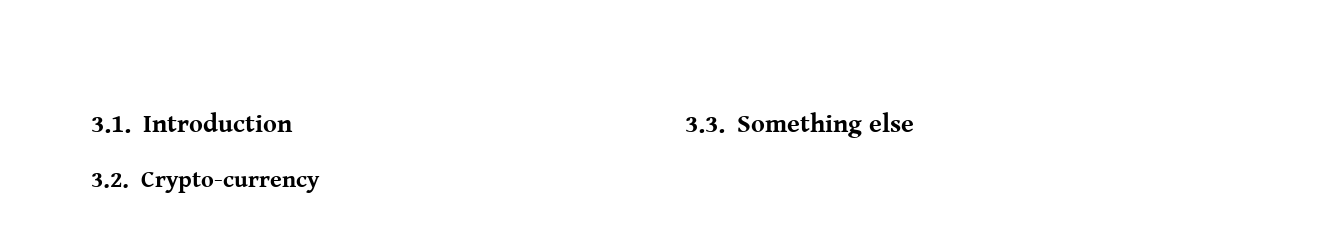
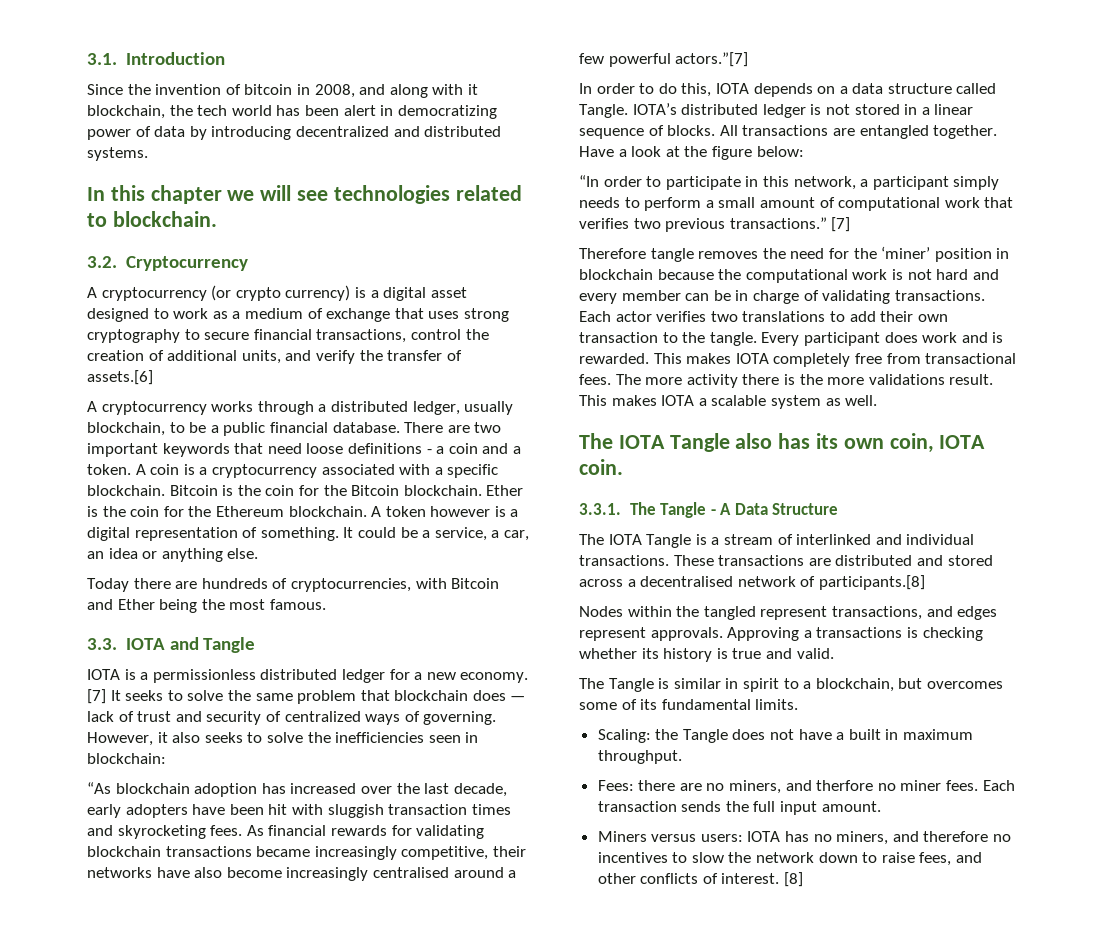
- 3.2. Crypto-currency
- 3.3. Something else
+ Since the invention of bitcoin in 2008, and along with it blockchain, the tech world has been alert in democratizing power of data by introducing decentralized and distributed systems.
+ In this chapter we will see technologies related to blockchain.
+ 3.2. Cryptocurrency
+ A cryptocurrency (or crypto currency) is a digital asset designed to work as a medium of exchange that uses strong cryptography to secure financial transactions, control the creation of additional units, and verify the transfer of assets.[6]
+ A cryptocurrency works through a distributed ledger, usually blockchain, to be a public financial database. There are two important keywords that need loose definitions - a coin and a token. A coin is a cryptocurrency associated with a specific blockchain. Bitcoin is the coin for the Bitcoin blockchain. Ether is the coin for the Ethereum blockchain. A token however is a digital representation of something. It could be a service, a car, an idea or anything else.
+ Today there are hundreds of cryptocurrencies, with Bitcoin and Ether being the most famous.
+ 3.3. IOTA and Tangle
+ IOTA is a permissionless distributed ledger for a new economy. [7] It seeks to solve the same problem that blockchain does — lack of trust and security of centralized ways of governing. However, it also seeks to solve the inefficiencies seen in blockchain:
+ “As blockchain adoption has increased over the last decade, early adopters have been hit with sluggish transaction times and skyrocketing fees. As financial rewards for validating blockchain transactions became increasingly competitive, their networks have also become increasingly centralised around a few powerful actors.”[7]
+ In order to do this, IOTA depends on a data structure called Tangle. IOTA’s distributed ledger is not stored in a linear sequence of blocks. All transactions are entangled together. Have a look at the figure below:
+ “In order to participate in this network, a participant simply needs to perform a small amount of computational work that verifies two previous transactions.” [7]
+ Therefore tangle removes the need for the ‘miner’ position in blockchain because the computational work is not hard and every member can be in charge of validating transactions. Each actor verifies two translations to add their own transaction to the tangle. Every participant does work and is rewarded. This makes IOTA completely free from transactional fees. The more activity there is the more validations result. This makes IOTA a scalable system as well.
+ The IOTA Tangle also has its own coin, IOTA coin.
+ 3.3.1. The Tangle - A Data Structure
+ The IOTA Tangle is a stream of interlinked and individual transactions. These transactions are distributed and stored across a decentralised network of participants.[8]
+ Nodes within the tangled represent transactions, and edges represent approvals. Approving a transactions is checking whether its history is true and valid.
+ The Tangle is similar in spirit to a blockchain, but overcomes some of its fundamental limits.
+ Scaling: the Tangle does not have a built in maximum throughput.
+ Fees: there are no miners, and therfore no miner fees. Each transaction sends the full input amount.
+ Miners versus users: IOTA has no miners, and therefore no incentives to slow the network down to raise fees, and other conflicts of interest. [8]

